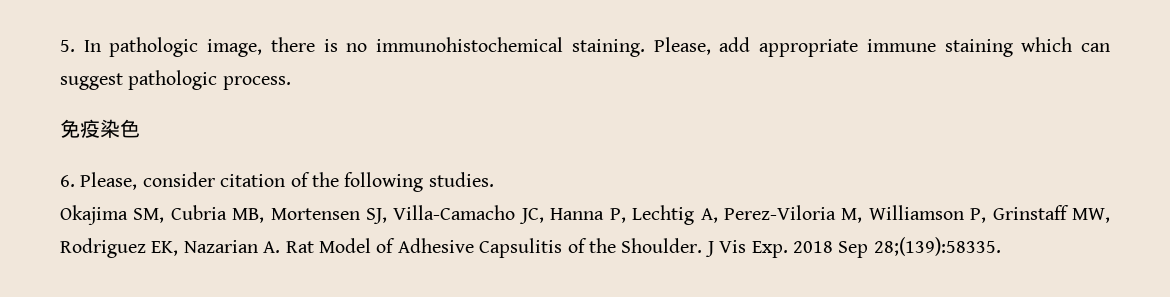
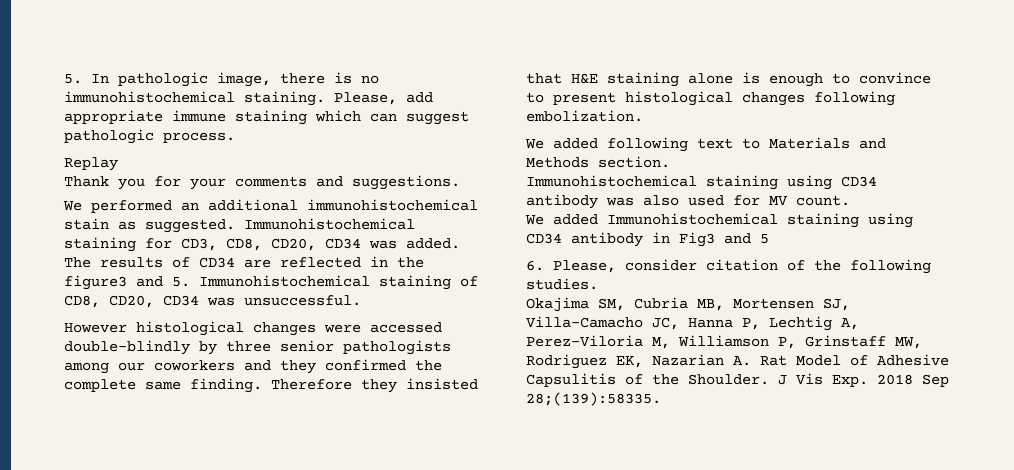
- 免疫染色
+ Replay
+ Thank you for your comments and suggestions.
+ We performed an additional immunohistochemical stain as suggested. Immunohistochemical staining for CD3, CD8, CD20, CD34 was added. The results of CD34 are reflected in the figure3 and 5. Immunohistochemical staining of CD8, CD20, CD34 was unsuccessful.
+ However histological changes were accessed double-blindly by three senior pathologists among our coworkers and they confirmed the complete same finding. Therefore they insisted that H&E staining alone is enough to convince to present histological changes following embolization.
+ We added following text to Materials and Methods section.
+ Immunohistochemical staining using CD34 antibody was also used for MV count.
+ We added Immunohistochemical staining using CD34 antibody in Fig3 and 5

